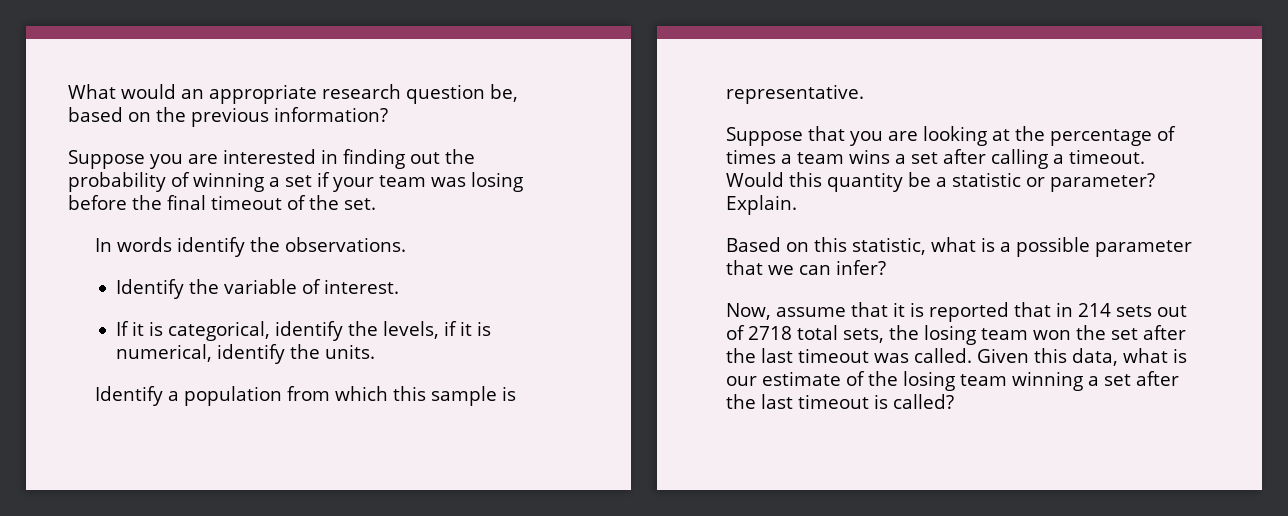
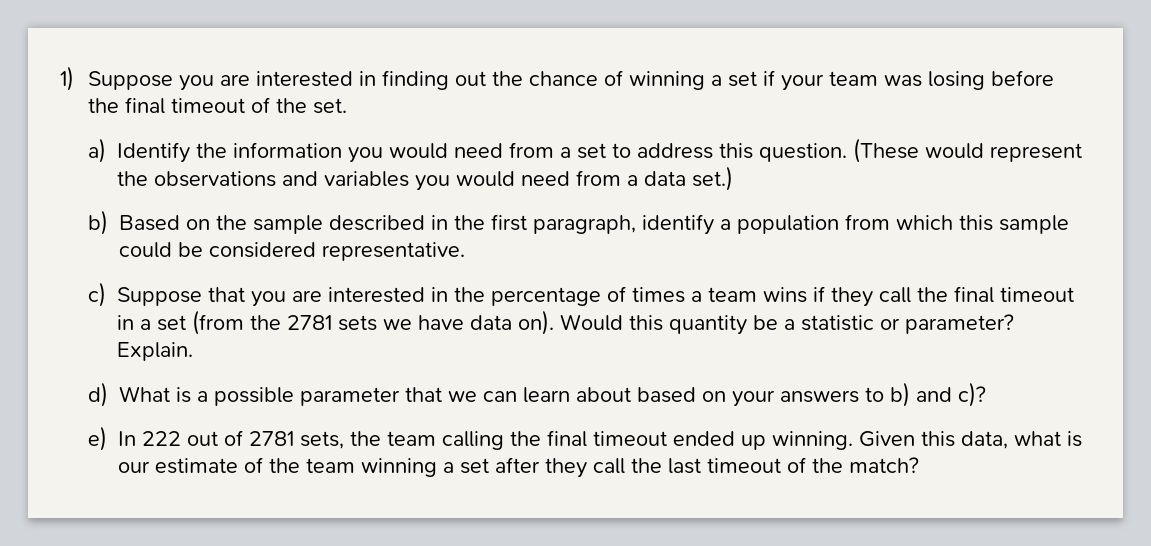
- What would an appropriate research question be, based on the previous information?
- Suppose you are interested in finding out the probability of winning a set if your team was losing before the final timeout of the set.
+ 1) Suppose you are interested in finding out the chance of winning a set if your team was losing before the final timeout of the set.
- In words identify the observations.
- Identify the variable of interest.
- If it is categorical, identify the levels, if it is numerical, identify the units.
- Identify a population from which this sample is representative.
+ a) Identify the information you would need from a set to address this question. (These would represent the observations and variables you would need from a data set.)
+ b) Based on the sample described in the first paragraph, identify a population from which this sample could be considered representative.
- Suppose that you are looking at the percentage of times a team wins a set after calling a timeout.
+ c) Suppose that you are interested in the percentage of times a team wins if they call the final timeout in a set (from the 2781 sets we have data on).
- Based on this statistic, what is a possible parameter that we can infer?
- Now, assume that it is reported that in 214 sets out of 2718 total sets, the losing team won the set after the last timeout was called.
+ d) What is a possible parameter that we can learn about based on your answers to b) and c)?
+ e) In 222 out of 2781 sets, the team calling the final timeout ended up winning.
- Given this data, what is our estimate of the losing team winning a set after the last timeout is called?
+ Given this data, what is our estimate of the team winning a set after they call the last timeout of the match?

